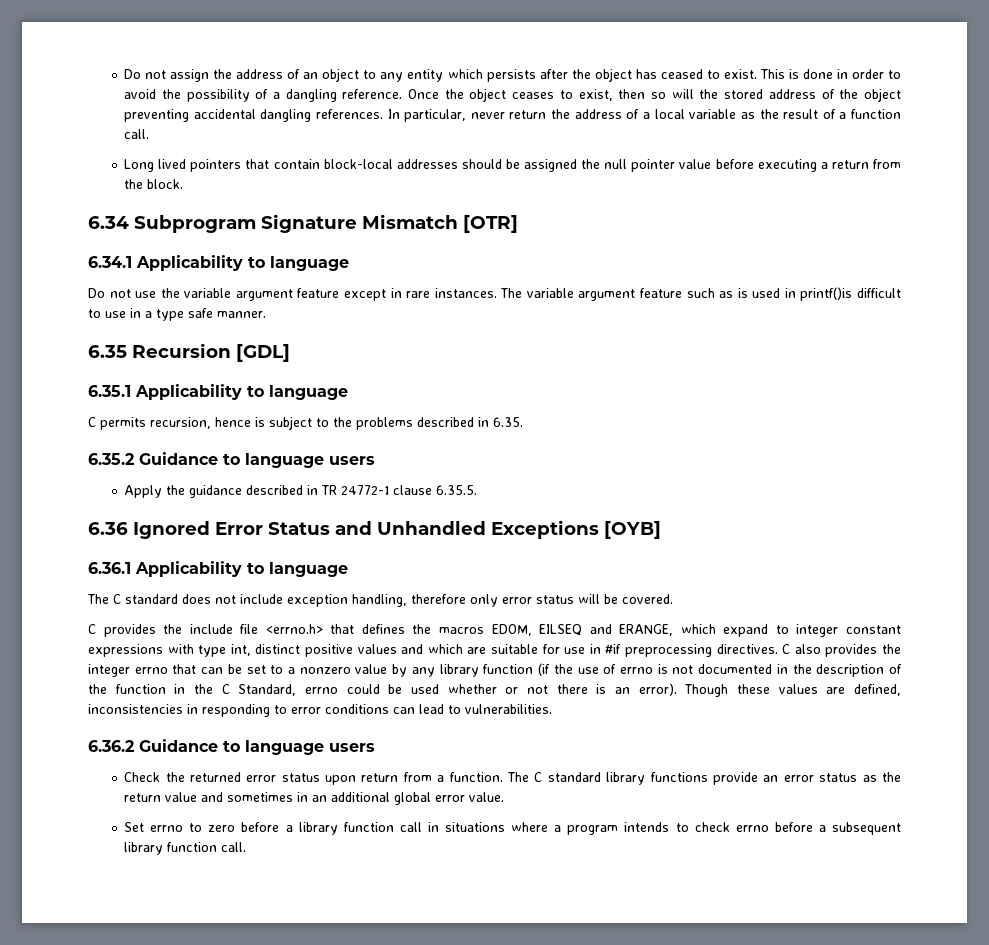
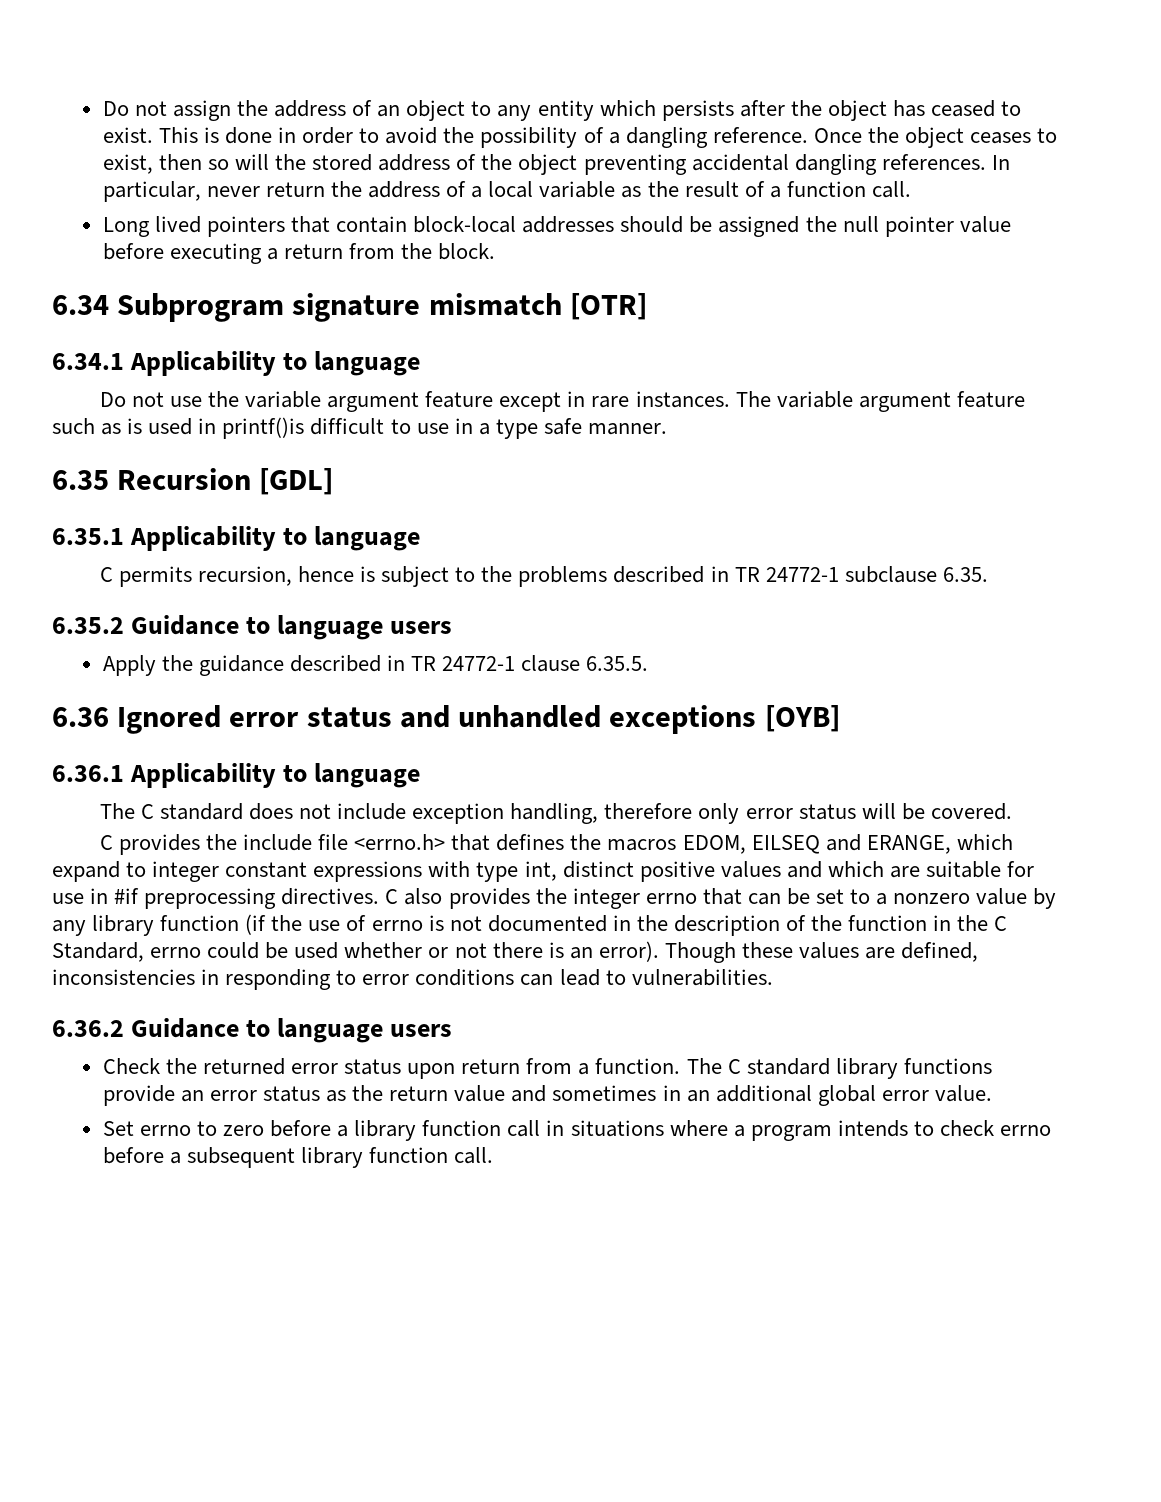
- 6.34 Subprogram Signature Mismatch [OTR]
+ 6.34 Subprogram signature mismatch [OTR]
- C permits recursion, hence is subject to the problems described in 6.35.
+ C permits recursion, hence is subject to the problems described in TR 24772-1 subclause 6.35.
- 6.36 Ignored Error Status and Unhandled Exceptions [OYB]
+ 6.36 Ignored error status and unhandled exceptions [OYB]

